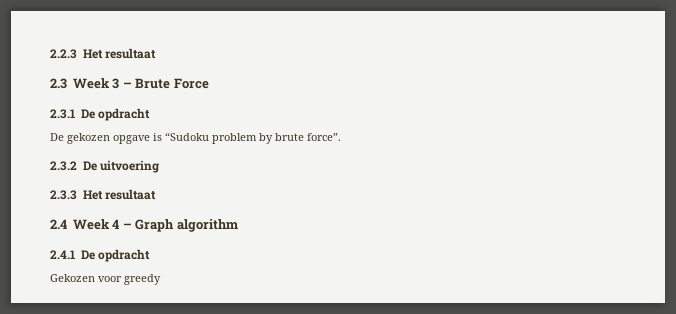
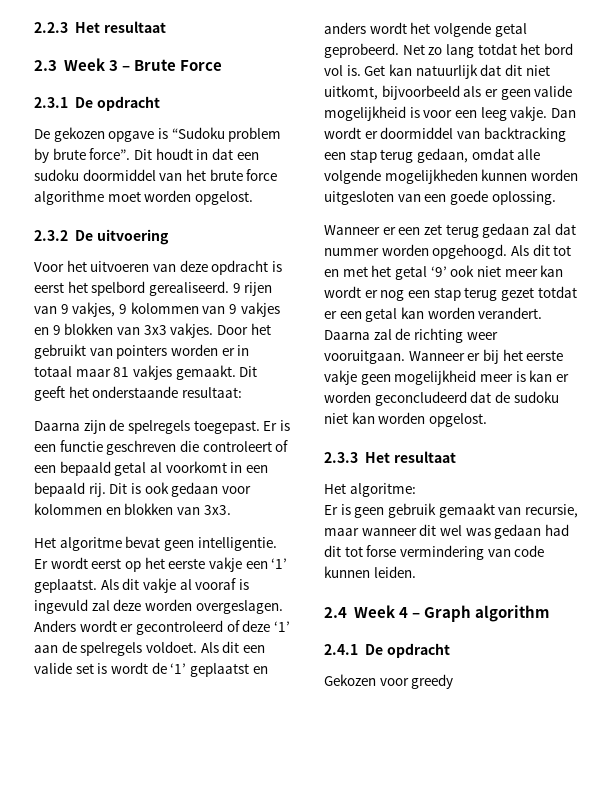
- De gekozen opgave is “Sudoku problem by brute force”.
+ De gekozen opgave is “Sudoku problem by brute force”. Dit houdt in dat een sudoku doormiddel van het brute force algorithme moet worden opgelost.
  2.3.2 De uitvoering
+ Voor het uitvoeren van deze opdracht is eerst het spelbord gerealiseerd. 9 rijen van 9 vakjes, 9 kolommen van 9 vakjes en 9 blokken van 3x3 vakjes. Door het gebruikt van pointers worden er in totaal maar 81 vakjes gemaakt. Dit geeft het onderstaande resultaat:
+ Daarna zijn de spelregels toegepast. Er is een functie geschreven die controleert of een bepaald getal al voorkomt in een bepaald rij. Dit is ook gedaan voor kolommen en blokken van 3x3.
+ Het algoritme bevat geen intelligentie. Er wordt eerst op het eerste vakje een ‘1’ geplaatst. Als dit vakje al vooraf is ingevuld zal deze worden overgeslagen. Anders wordt er gecontroleerd of deze ‘1’ aan de spelregels voldoet. Als dit een valide set is wordt de ‘1’ geplaatst en anders wordt het volgende getal geprobeerd. Net zo lang totdat het bord vol is. Get kan natuurlijk dat dit niet uitkomt, bijvoorbeeld als er geen valide mogelijkheid is voor een leeg vakje. Dan wordt er doormiddel van backtracking een stap terug gedaan, omdat alle volgende mogelijkheden kunnen worden uitgesloten van een goede oplossing.
+ Wanneer er een zet terug gedaan zal dat nummer worden opgehoogd. Als dit tot en met het getal ‘9’ ook niet meer kan wordt er nog een stap terug gezet totdat er een getal kan worden verandert. Daarna zal de richting weer vooruitgaan. Wanneer er bij het eerste vakje geen mogelijkheid meer is kan er worden geconcludeerd dat de sudoku niet kan worden opgelost.
  2.3.3 Het resultaat
+ Het algoritme:
+ Er is geen gebruik gemaakt van recursie, maar wanneer dit wel was gedaan had dit tot forse vermindering van code kunnen leiden.

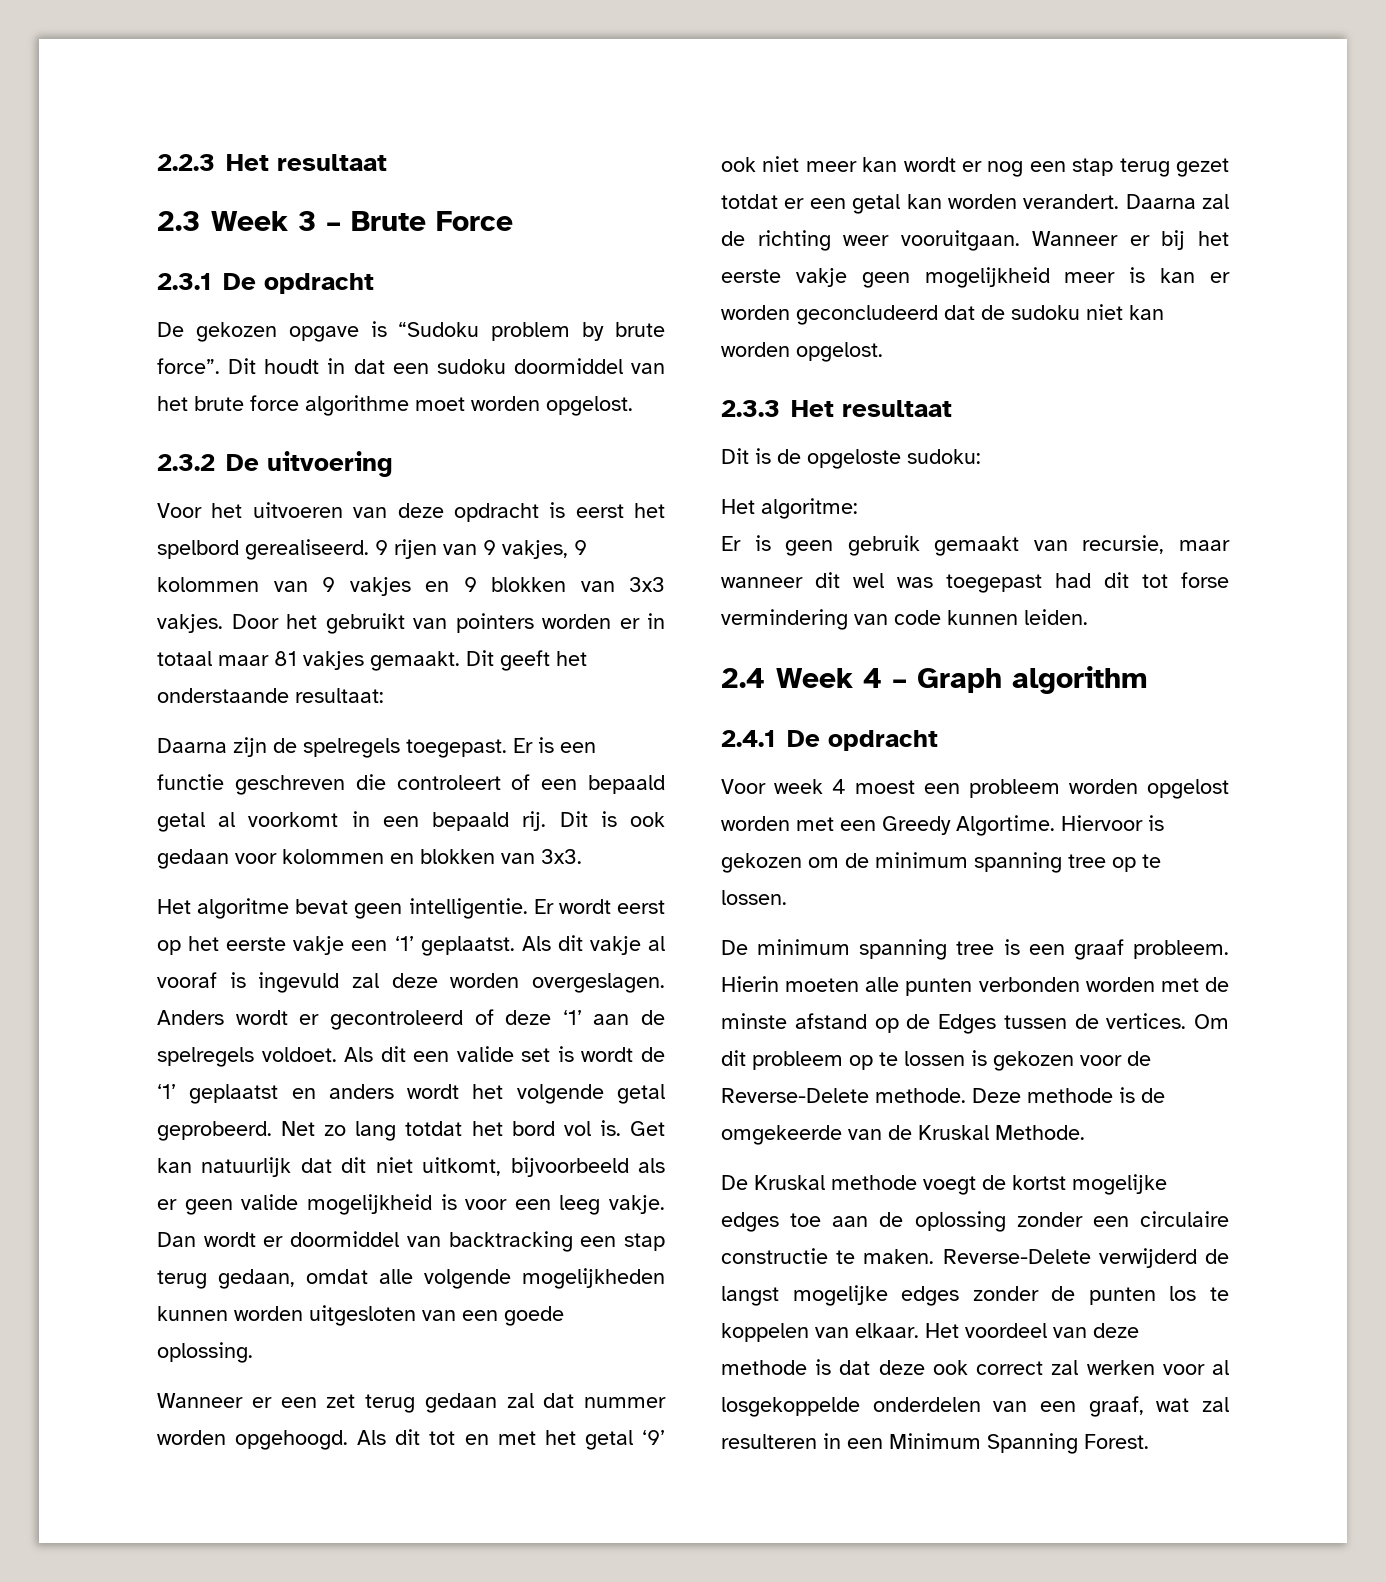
+ Dit is de opgeloste sudoku:
- Er is geen gebruik gemaakt van recursie, maar wanneer dit wel was gedaan had dit tot forse vermindering van code kunnen leiden.
+ Er is geen gebruik gemaakt van recursie, maar wanneer dit wel was toegepast had dit tot forse vermindering van code kunnen leiden.
- Gekozen voor greedy
+ Voor week 4 moest een probleem worden opgelost worden met een Greedy Algortime. Hiervoor is gekozen om de minimum spanning tree op te lossen.
+ De minimum spanning tree is een graaf probleem. Hierin moeten alle punten verbonden worden met de minste afstand op de Edges tussen de vertices. Om dit probleem op te lossen is gekozen voor de Reverse-Delete methode. Deze methode is de omgekeerde van de Kruskal Methode.
+ De Kruskal methode voegt de kortst mogelijke edges toe aan de oplossing zonder een circulaire constructie te maken. Reverse-Delete verwijderd de langst mogelijke edges zonder de punten los te koppelen van elkaar. Het voordeel van deze methode is dat deze ook correct zal werken voor al losgekoppelde onderdelen van een graaf, wat zal resulteren in een Minimum Spanning Forest.

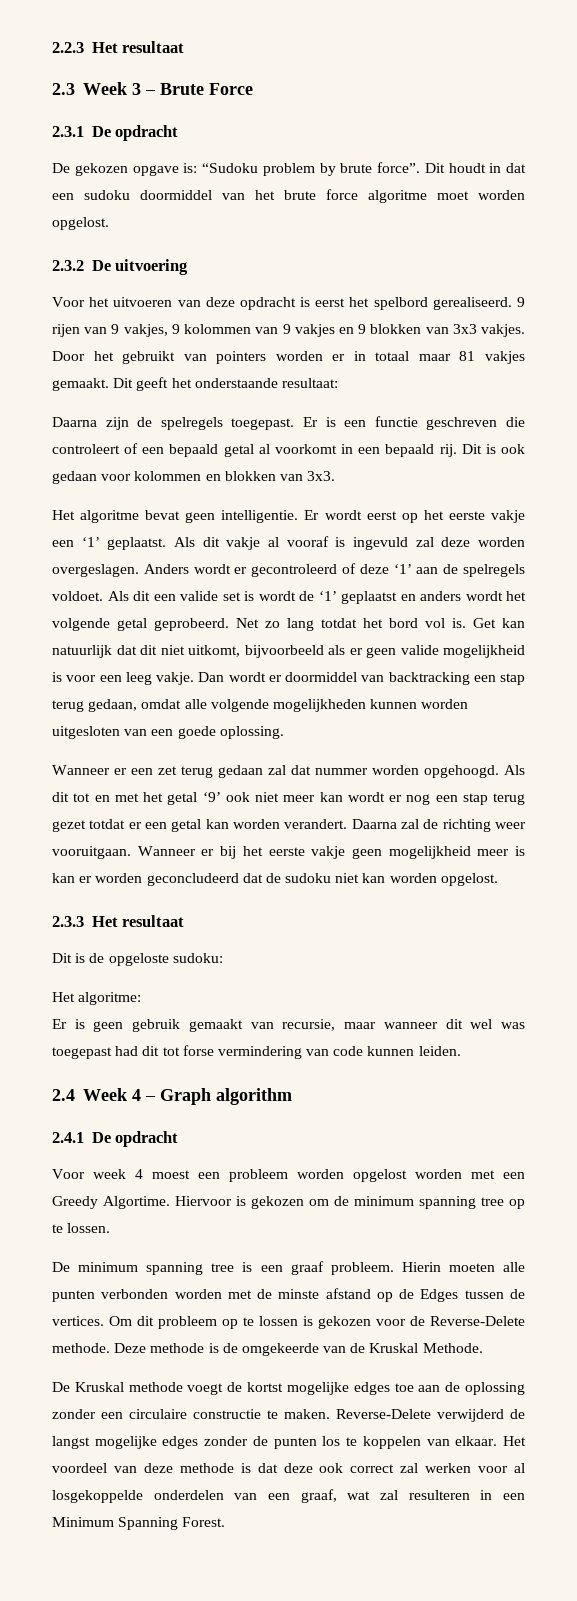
- De gekozen opgave is “Sudoku problem by brute force”.
+ De gekozen opgave is: “Sudoku problem by brute force”.
- Dit houdt in dat een sudoku doormiddel van het brute force algorithme moet worden opgelost.
+ Dit houdt in dat een sudoku doormiddel van het brute force algoritme moet worden opgelost.

